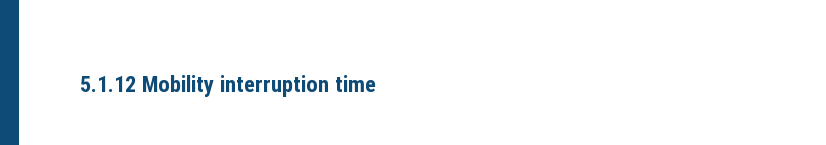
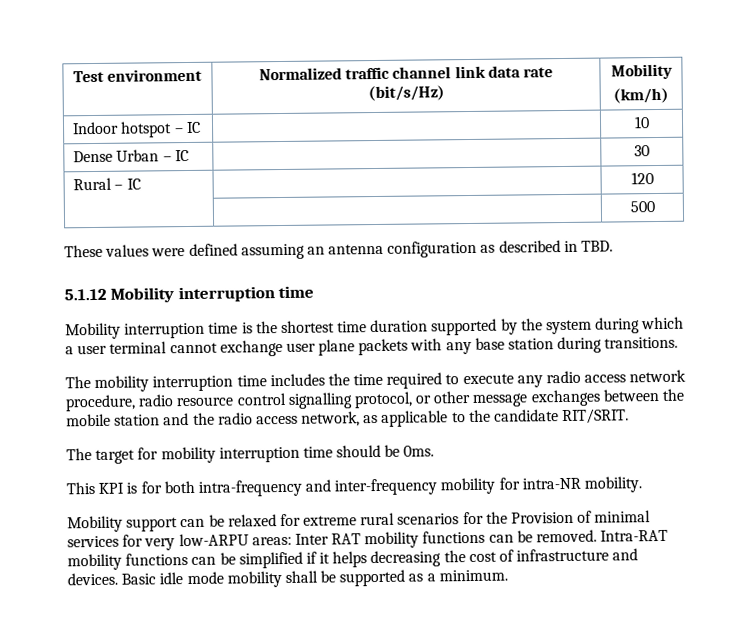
+ Test environment | Normalized traffic channel link data rate (bit/s/Hz) | Mobility
+ (km/h)
+ Indoor hotspot – IC | | 10
+ Dense Urban – IC | | 30
+ Rural – IC | | 120
+ | | 500
+ These values were defined assuming an antenna configuration as described in TBD.
  5.1.12 Mobility interruption time
+ Mobility interruption time is the shortest time duration supported by the system during which a user terminal cannot exchange user plane packets with any base station during transitions.
+ The mobility interruption time includes the time required to execute any radio access network procedure, radio resource control signalling protocol, or other message exchanges between the mobile station and the radio access network, as applicable to the candidate RIT/SRIT.
+ The target for mobility interruption time should be 0ms.
+ This KPI is for both intra-frequency and inter-frequency mobility for intra-NR mobility.
+ Mobility support can be relaxed for extreme rural scenarios for the Provision of minimal services for very low-ARPU areas: Inter RAT mobility functions can be removed. Intra-RAT mobility functions can be simplified if it helps decreasing the cost of infrastructure and devices. Basic idle mode mobility shall be supported as a minimum.

